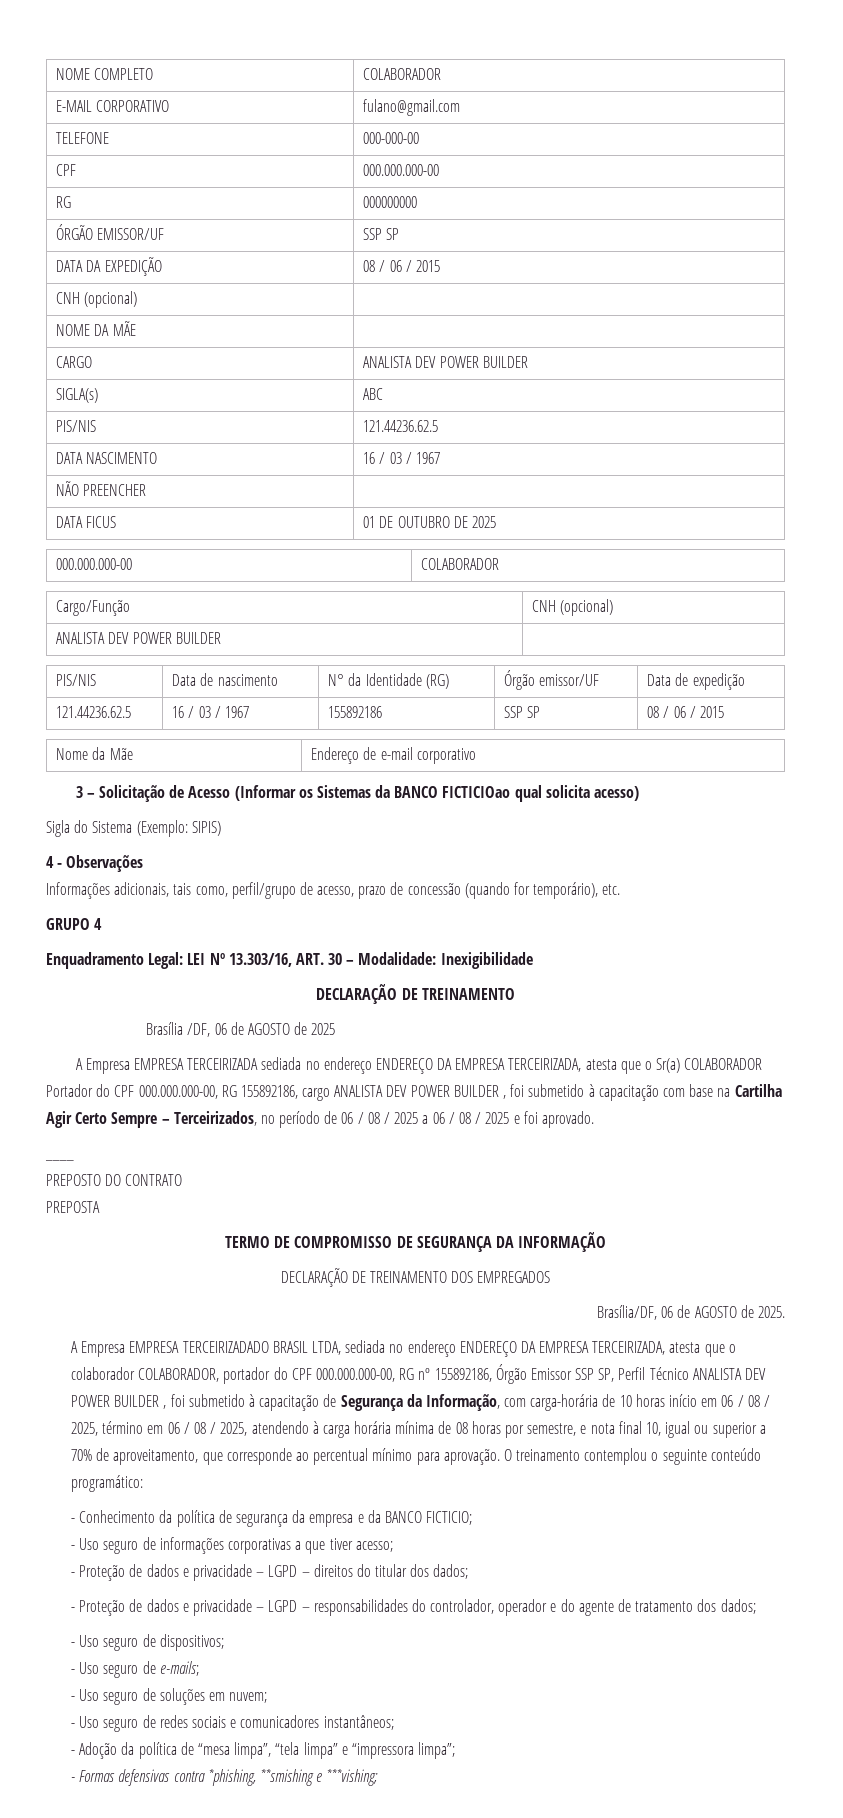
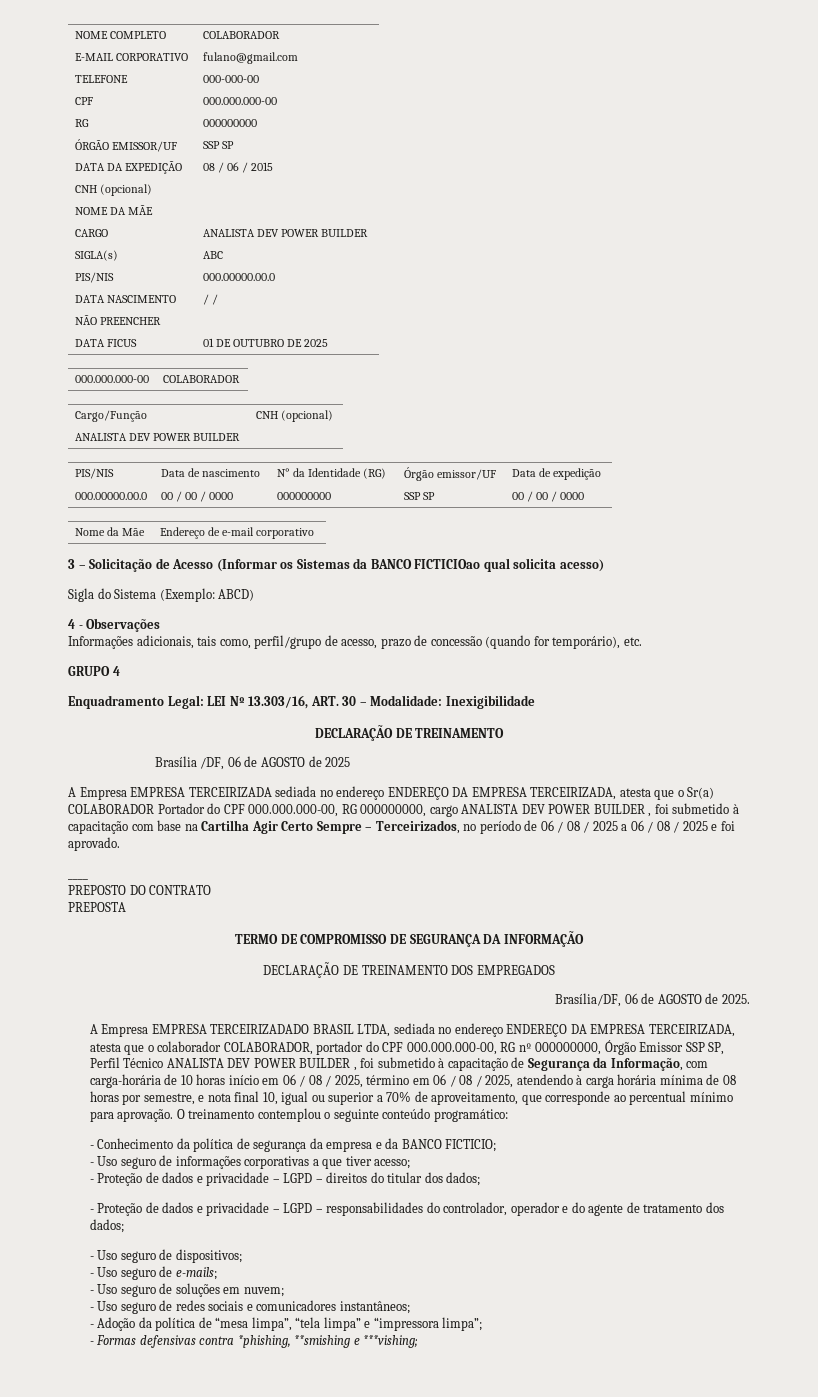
- PIS/NIS | 121.44236.62.5
+ PIS/NIS | 000.00000.00.0
- DATA NASCIMENTO | 16 / 03 / 1967
+ DATA NASCIMENTO | / /
- 121.44236.62.5 | 16 / 03 / 1967 | 155892186 | SSP SP | 08 / 06 / 2015
+ 000.00000.00.0 | 00 / 00 / 0000 | 000000000 | SSP SP | 00 / 00 / 0000
- Sigla do Sistema (Exemplo: SIPIS)
+ Sigla do Sistema (Exemplo: ABCD)
- A Empresa EMPRESA TERCEIRIZADA sediada no endereço ENDEREÇO DA EMPRESA TERCEIRIZADA, atesta que o Sr(a) COLABORADOR Portador do CPF 000.000.000-00, RG 155892186, cargo ANALISTA DEV POWER BUILDER , foi submetido à capacitação com base na Cartilha Agir Certo Sempre – Terceirizados, no período de 06 / 08 / 2025 a 06 / 08 / 2025 e foi aprovado.
+ A Empresa EMPRESA TERCEIRIZADA sediada no endereço ENDEREÇO DA EMPRESA TERCEIRIZADA, atesta que o Sr(a) COLABORADOR Portador do CPF 000.000.000-00, RG 000000000, cargo ANALISTA DEV POWER BUILDER , foi submetido à capacitação com base na Cartilha Agir Certo Sempre – Terceirizados, no período de 06 / 08 / 2025 a 06 / 08 / 2025 e foi aprovado.
- A Empresa EMPRESA TERCEIRIZADADO BRASIL LTDA, sediada no endereço ENDEREÇO DA EMPRESA TERCEIRIZADA, atesta que o colaborador COLABORADOR, portador do CPF 000.000.000-00, RG nº 155892186, Órgão Emissor SSP SP, Perfil Técnico ANALISTA DEV POWER BUILDER , foi submetido à capacitação de Segurança da Informação, com carga-horária de 10 horas início em 06 / 08 / 2025, término em 06 / 08 / 2025, atendendo à carga horária mínima de 08 horas por semestre, e nota final 10, igual ou superior a 70% de aproveitamento, que corresponde ao percentual mínimo para aprovação.
+ A Empresa EMPRESA TERCEIRIZADADO BRASIL LTDA, sediada no endereço ENDEREÇO DA EMPRESA TERCEIRIZADA, atesta que o colaborador COLABORADOR, portador do CPF 000.000.000-00, RG nº 000000000, Órgão Emissor SSP SP, Perfil Técnico ANALISTA DEV POWER BUILDER , foi submetido à capacitação de Segurança da Informação, com carga-horária de 10 horas início em 06 / 08 / 2025, término em 06 / 08 / 2025, atendendo à carga horária mínima de 08 horas por semestre, e nota final 10, igual ou superior a 70% de aproveitamento, que corresponde ao percentual mínimo para aprovação.

